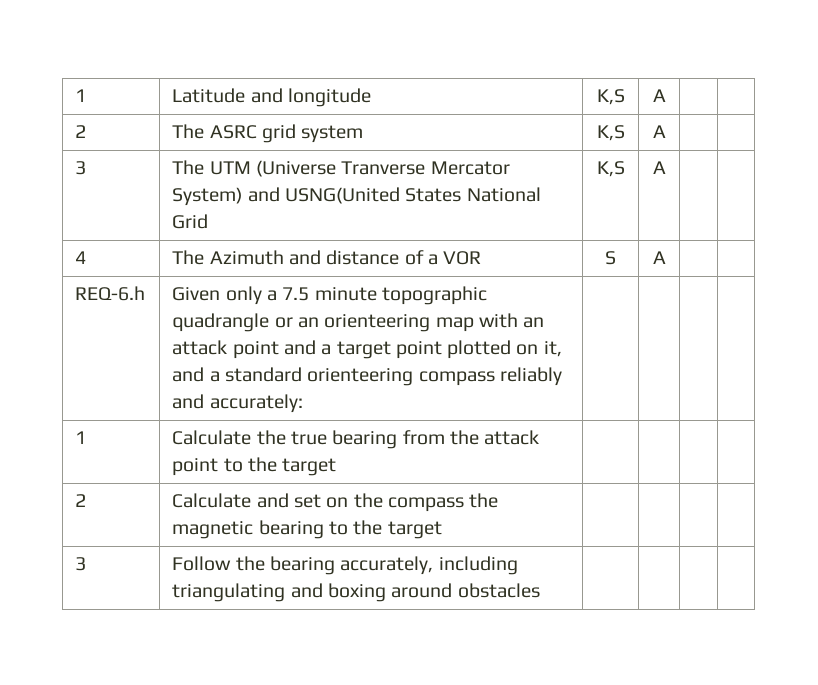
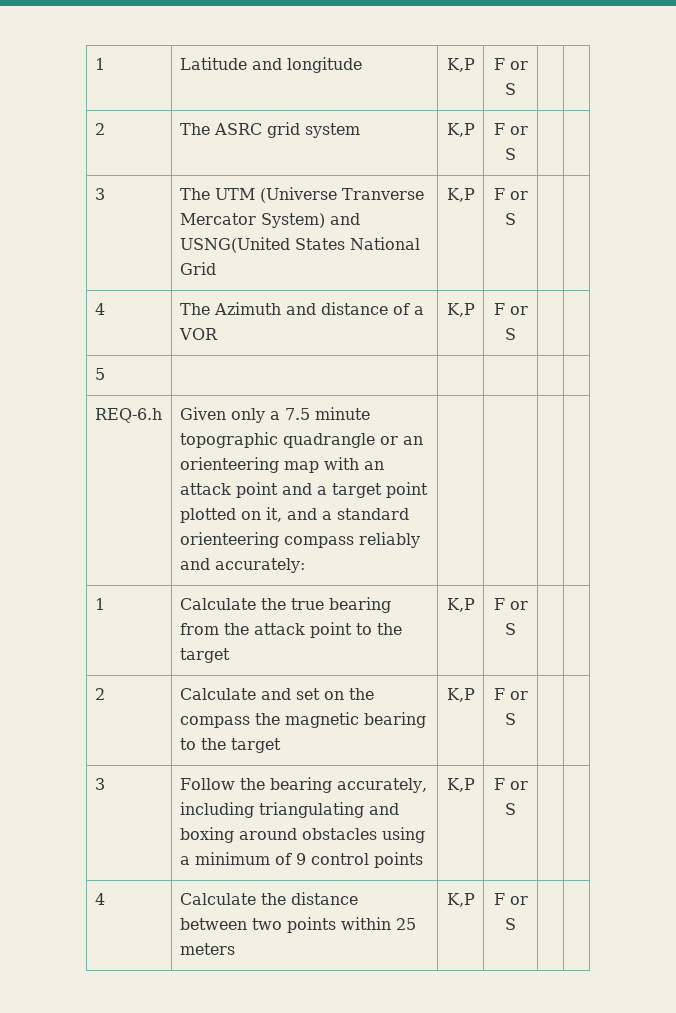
- 1 | Latitude and longitude | K,S | A | |
+ 1 | Latitude and longitude | K,P | F or S | |
- 2 | The ASRC grid system | K,S | A | |
+ 2 | The ASRC grid system | K,P | F or S | |
- 3 | The UTM (Universe Tranverse Mercator System) and USNG(United States National Grid | K,S | A | |
+ 3 | The UTM (Universe Tranverse Mercator System) and USNG(United States National Grid | K,P | F or S | |
- 4 | The Azimuth and distance of a VOR | S | A | |
+ 4 | The Azimuth and distance of a VOR | K,P | F or S | |
+ 5 | | | | |
- 1 | Calculate the true bearing from the attack point to the target | | | |
+ 1 | Calculate the true bearing from the attack point to the target | K,P | F or S | |
- 2 | Calculate and set on the compass the magnetic bearing to the target | | | |
+ 2 | Calculate and set on the compass the magnetic bearing to the target | K,P | F or S | |
- 3 | Follow the bearing accurately, including triangulating and boxing around obstacles | | | |
+ 3 | Follow the bearing accurately, including triangulating and boxing around obstacles using a minimum of 9 control points | K,P | F or S | |
+ 4 | Calculate the distance between two points within 25 meters | K,P | F or S | |

